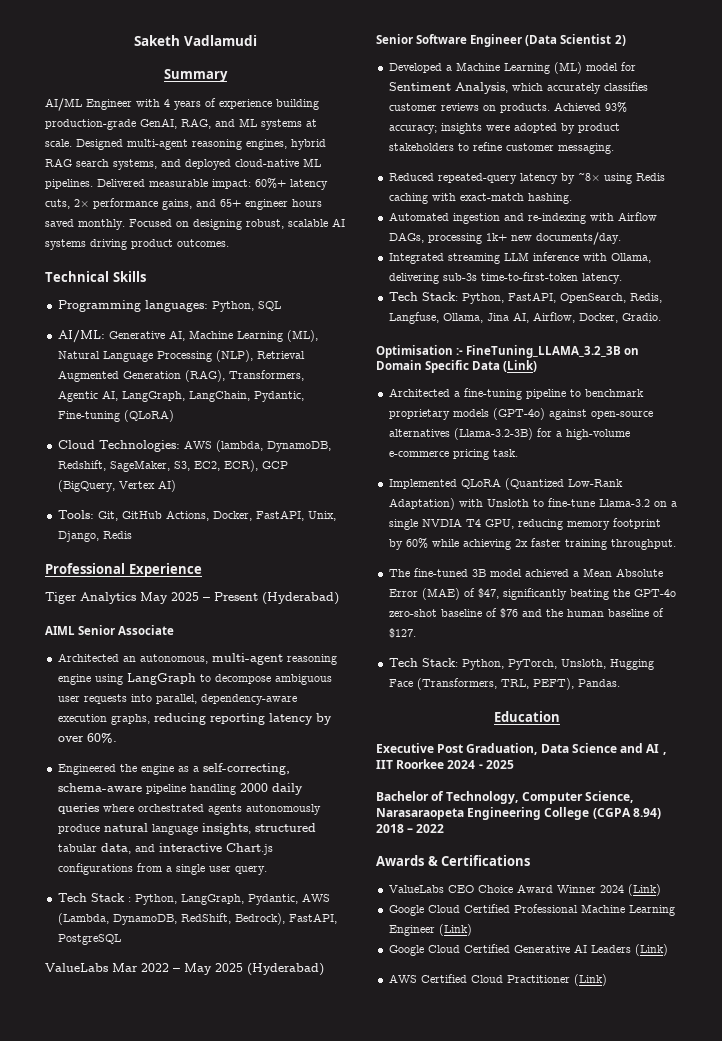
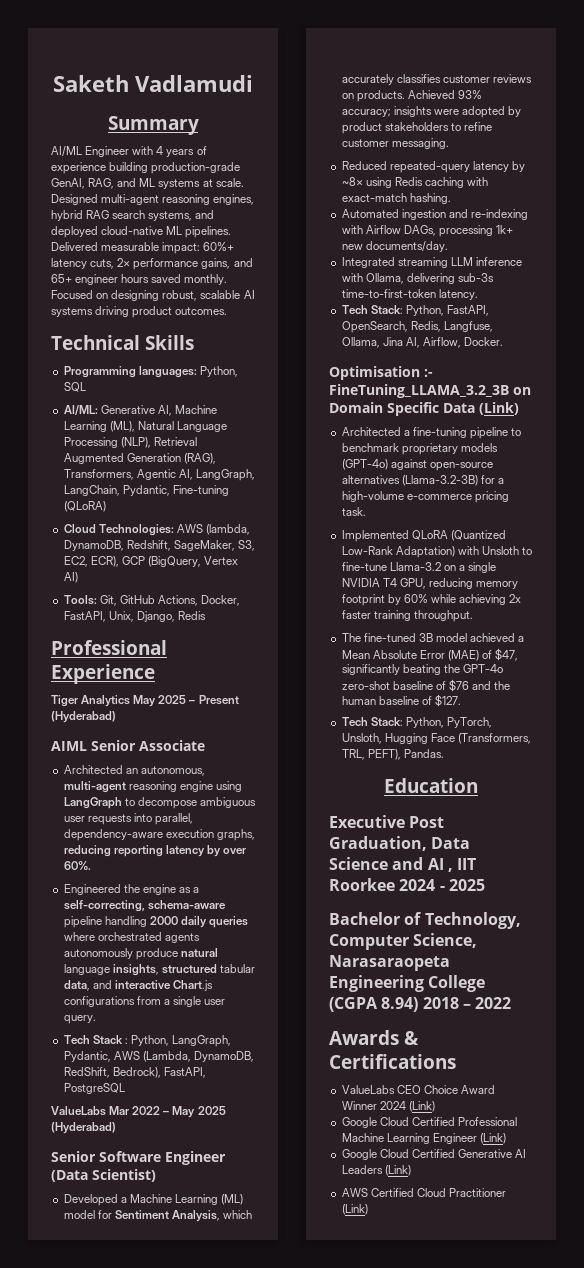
- Senior Software Engineer (Data Scientist 2)
+ Senior Software Engineer (Data Scientist)
- Tech Stack: Python, FastAPI, OpenSearch, Redis, Langfuse, Ollama, Jina AI, Airflow, Docker, Gradio.
+ Tech Stack: Python, FastAPI, OpenSearch, Redis, Langfuse, Ollama, Jina AI, Airflow, Docker.
- Implemented QLoRA (Quantized Low-Rank Adaptation) with Unsloth to fine-tune Llama-3.2 on a single NVDIA T4 GPU, reducing memory footprint by 60% while achieving 2x faster training throughput.
+ Implemented QLoRA (Quantized Low-Rank Adaptation) with Unsloth to fine-tune Llama-3.2 on a single NVIDIA T4 GPU, reducing memory footprint by 60% while achieving 2x faster training throughput.

